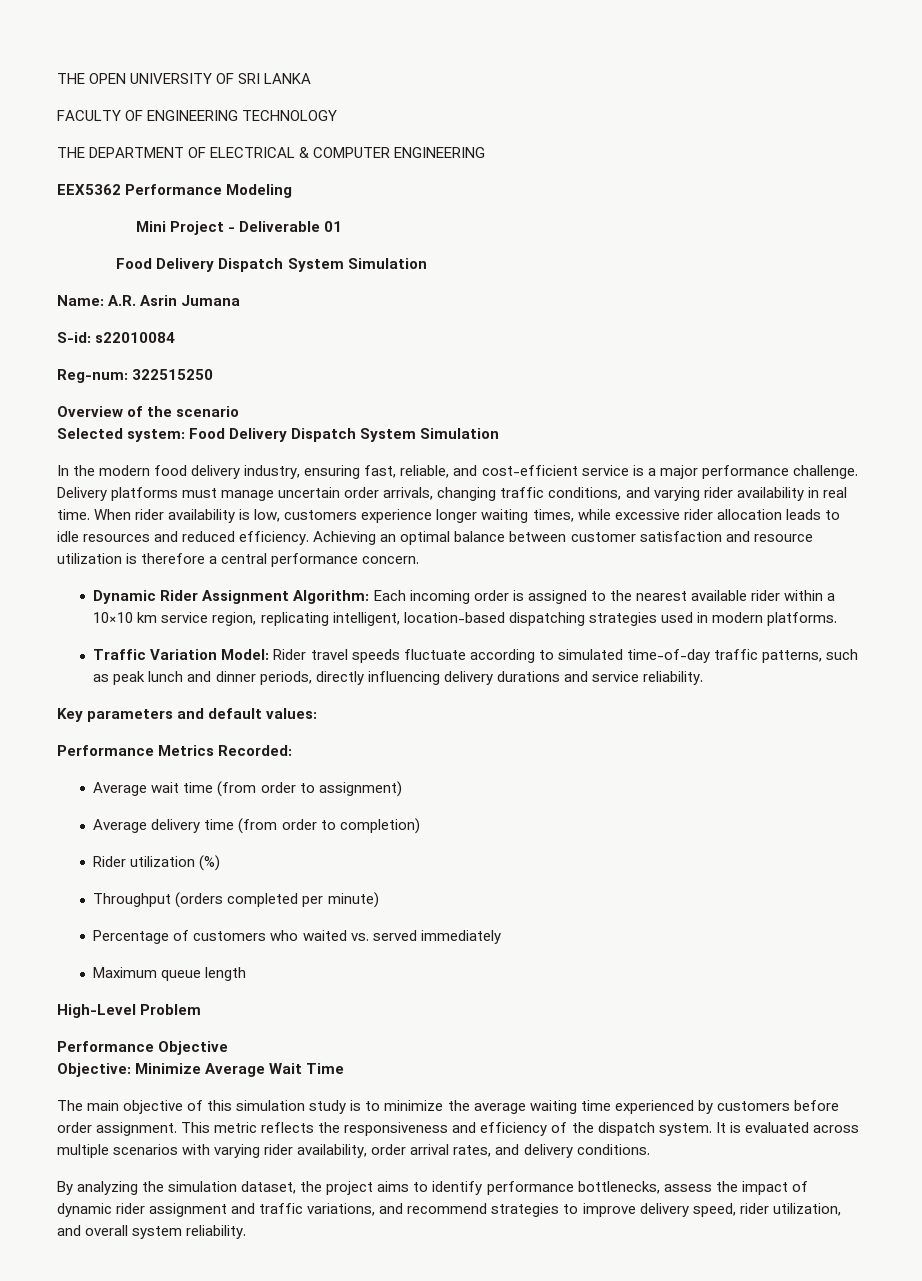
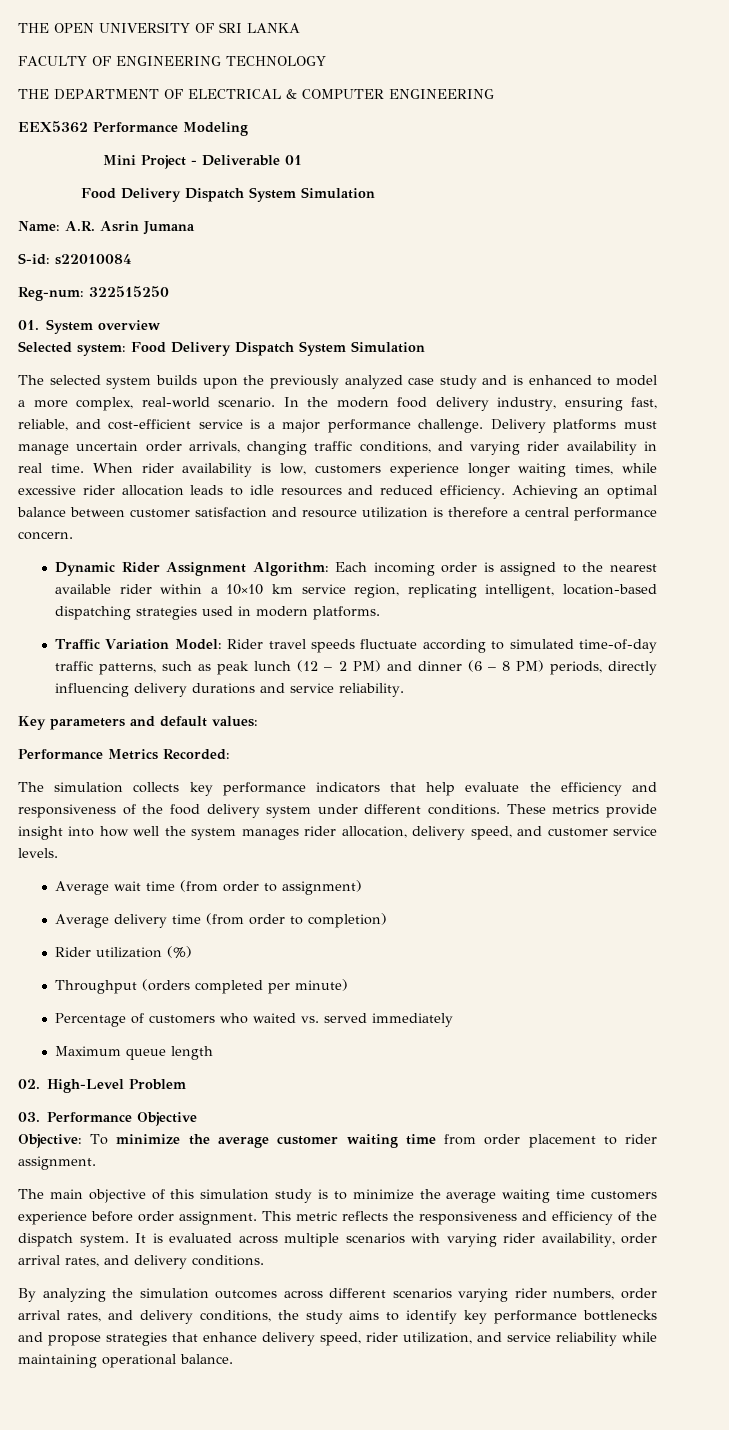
- Overview of the scenario
+ 01. System overview
+ The selected system builds upon the previously analyzed case study and is enhanced to model a more complex, real-world scenario.
- Traffic Variation Model: Rider travel speeds fluctuate according to simulated time-of-day traffic patterns, such as peak lunch and dinner periods, directly influencing delivery durations and service reliability.
+ Traffic Variation Model: Rider travel speeds fluctuate according to simulated time-of-day traffic patterns, such as peak lunch (12 – 2 PM) and dinner (6 – 8 PM) periods, directly influencing delivery durations and service reliability.
+ The simulation collects key performance indicators that help evaluate the efficiency and responsiveness of the food delivery system under different conditions. These metrics provide insight into how well the system manages rider allocation, delivery speed, and customer service levels.
- High-Level Problem
+ 02. High-Level Problem
- Performance Objective
+ 03. Performance Objective
- Objective: Minimize Average Wait Time
+ Objective: To minimize the average customer waiting time from order placement to rider assignment.
- The main objective of this simulation study is to minimize the average waiting time experienced by customers before order assignment.
+ The main objective of this simulation study is to minimize the average waiting time customers experience before order assignment.
- By analyzing the simulation dataset, the project aims to identify performance bottlenecks, assess the impact of dynamic rider assignment and traffic variations, and recommend strategies to improve delivery speed, rider utilization, and overall system reliability.
+ By analyzing the simulation outcomes across different scenarios varying rider numbers, order arrival rates, and delivery conditions, the study aims to identify key performance bottlenecks and propose strategies that enhance delivery speed, rider utilization, and service reliability while maintaining operational balance.

